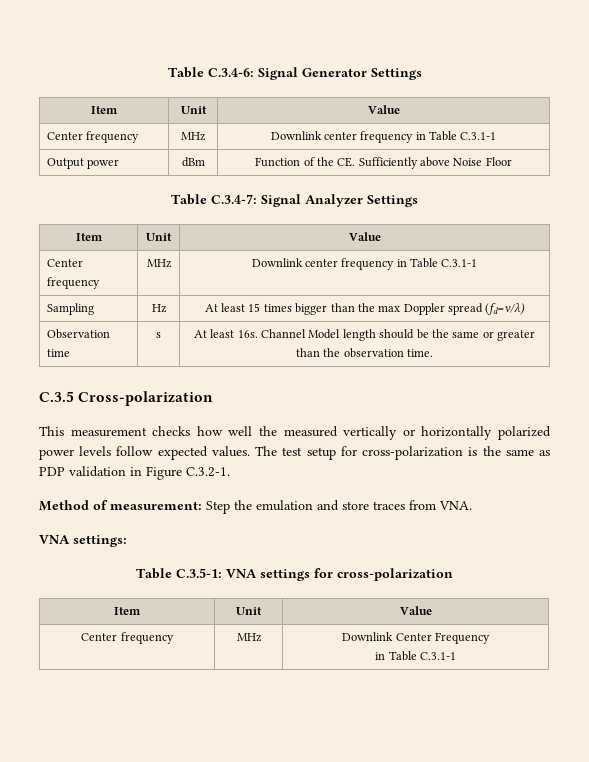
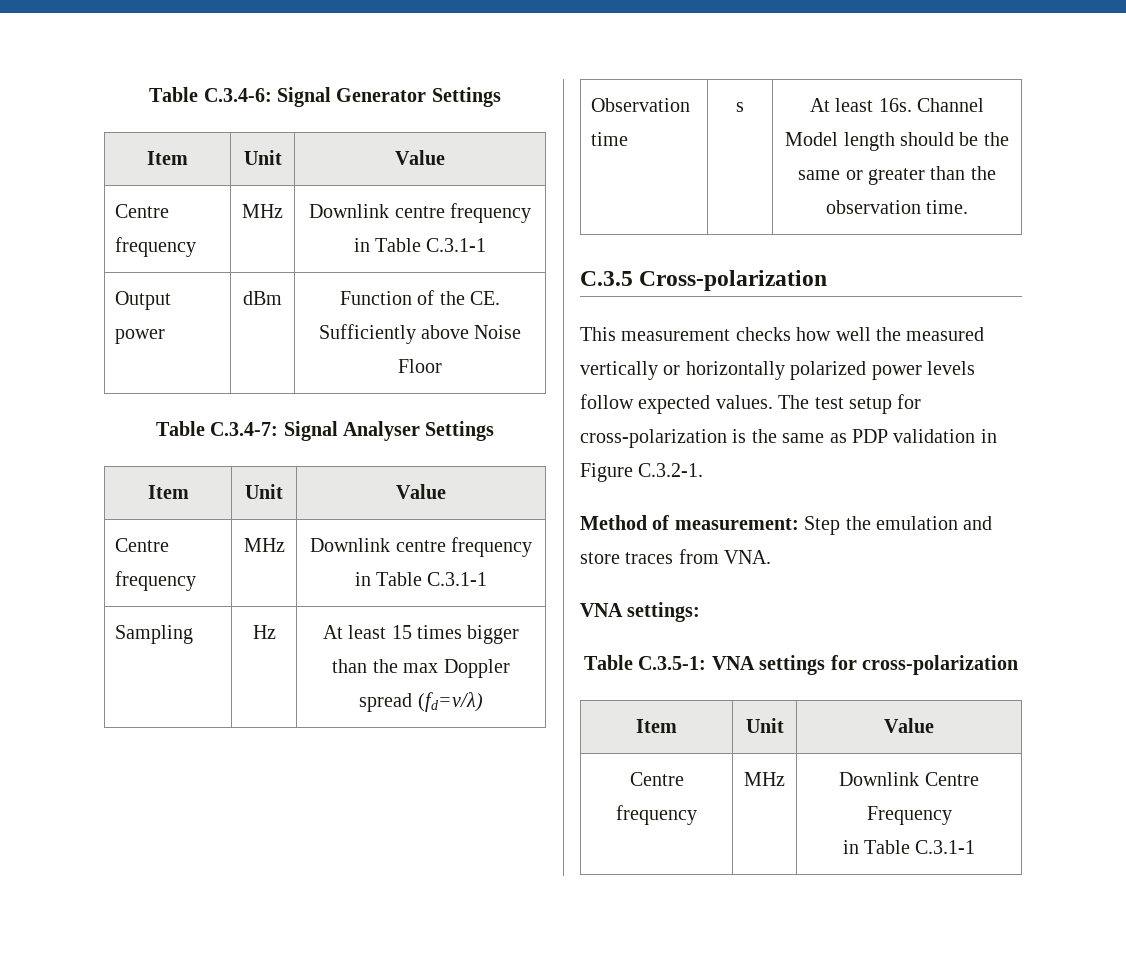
  Table C.3.4-6: Signal Generator Settings
  Item | Unit | Value
- Center frequency | MHz | Downlink center frequency in Table C.3.1-1
+ Centre frequency | MHz | Downlink centre frequency in Table C.3.1-1
- Table C.3.4-7: Signal Analyzer Settings
+ Table C.3.4-7: Signal Analyser Settings
  Item | Unit | Value
- Center frequency | MHz | Downlink center frequency in Table C.3.1-1
+ Centre frequency | MHz | Downlink centre frequency in Table C.3.1-1
- Center frequency | MHz | Downlink Center Frequency
+ Centre frequency | MHz | Downlink Centre Frequency

